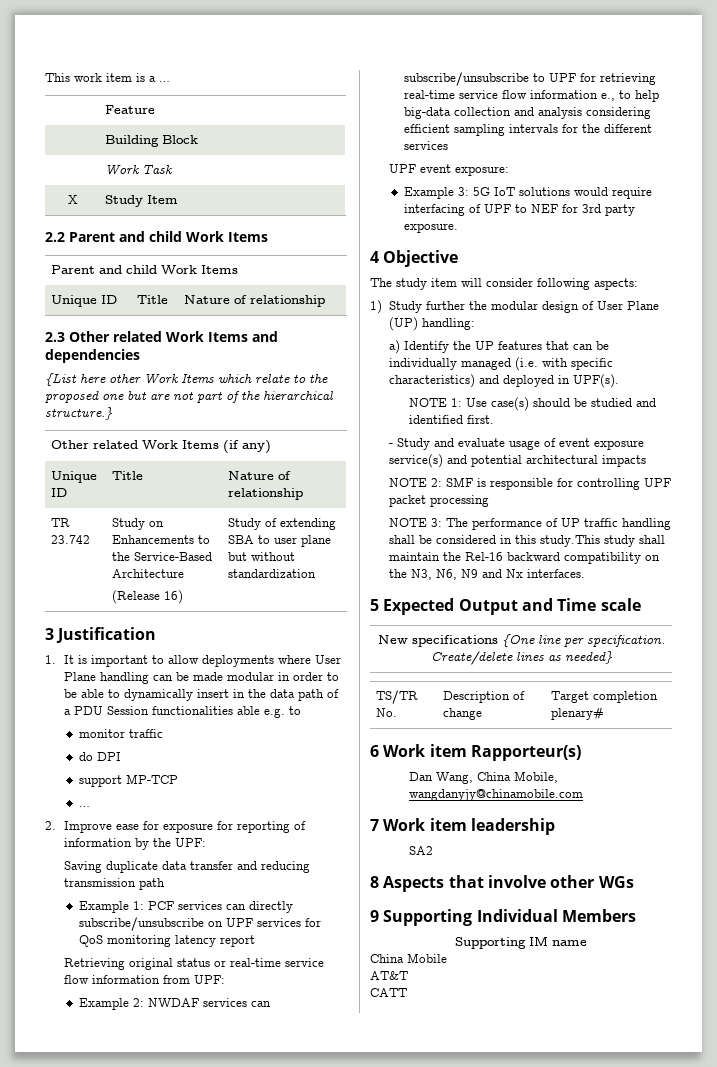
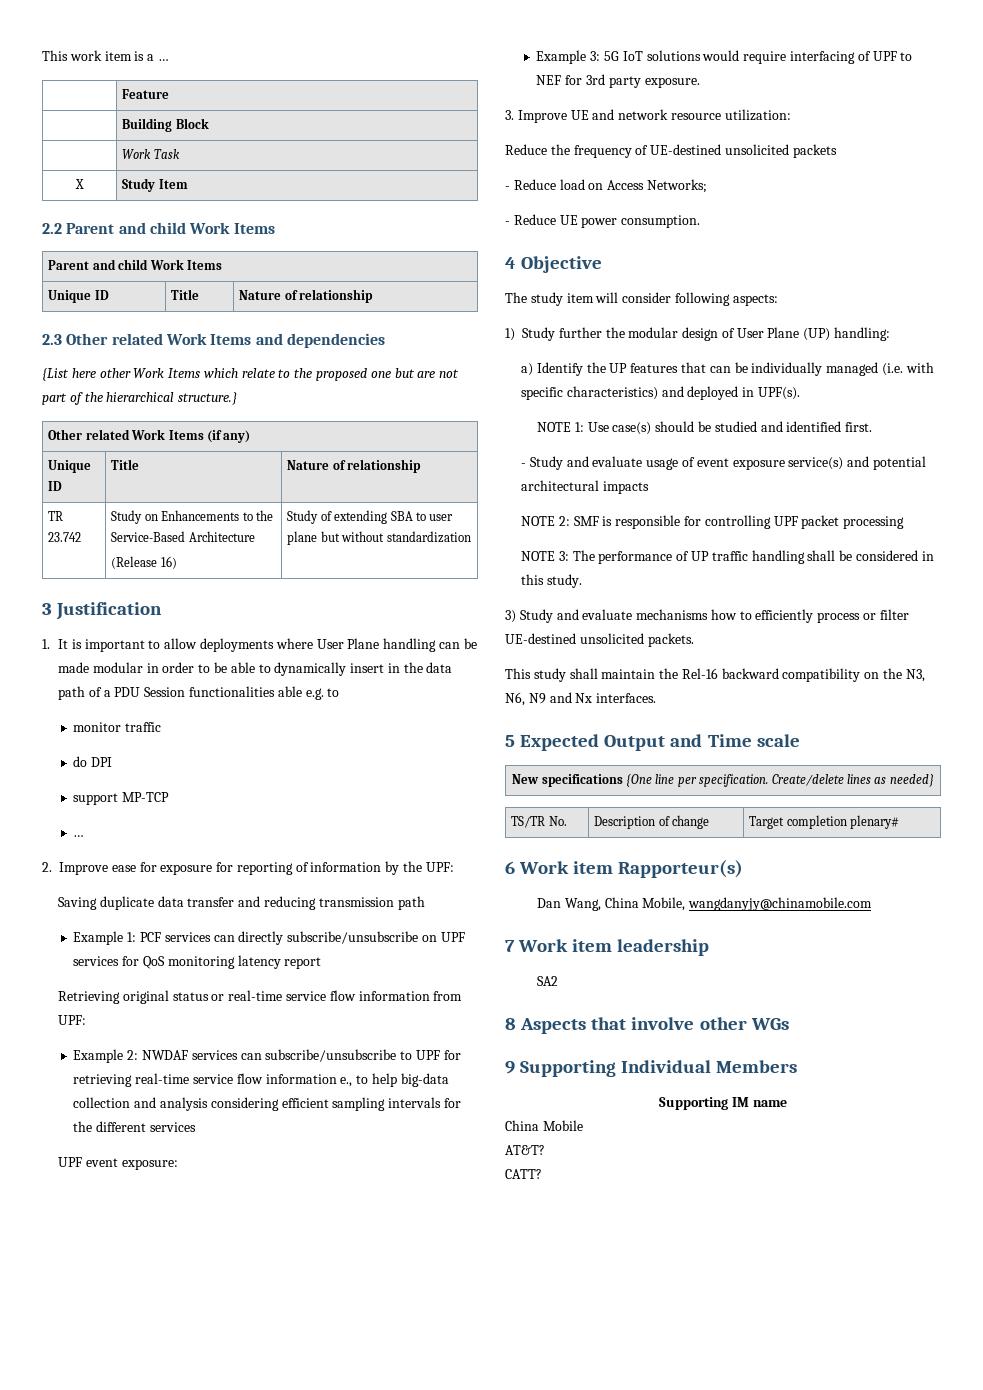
+ 3. Improve UE and network resource utilization:
+ Reduce the frequency of UE-destined unsolicited packets
+ - Reduce load on Access Networks;
+ - Reduce UE power consumption.
- NOTE 3: The performance of UP traffic handling shall be considered in this study.This study shall maintain the Rel-16 backward compatibility on the N3, N6, N9 and Nx interfaces.
+ NOTE 3: The performance of UP traffic handling shall be considered in this study.
+ 3) Study and evaluate mechanisms how to efficiently process or filter UE-destined unsolicited packets.
+ This study shall maintain the Rel-16 backward compatibility on the N3, N6, N9 and Nx interfaces.
- AT&T
- CATT
+ AT&T?
+ CATT?

